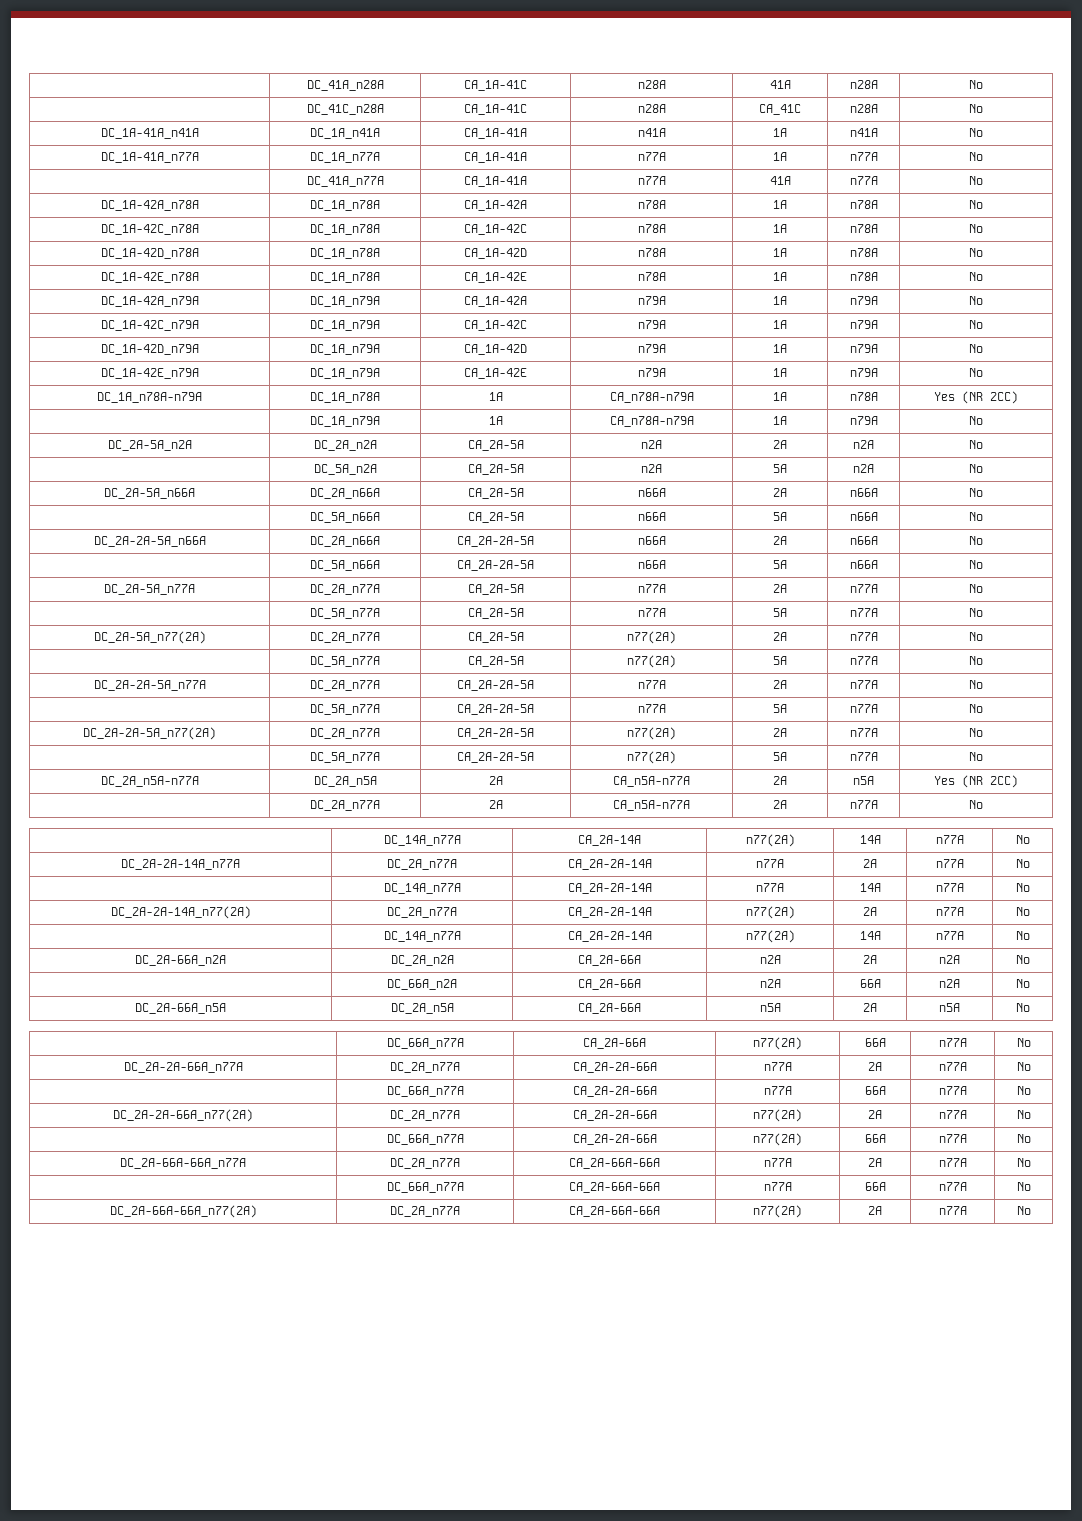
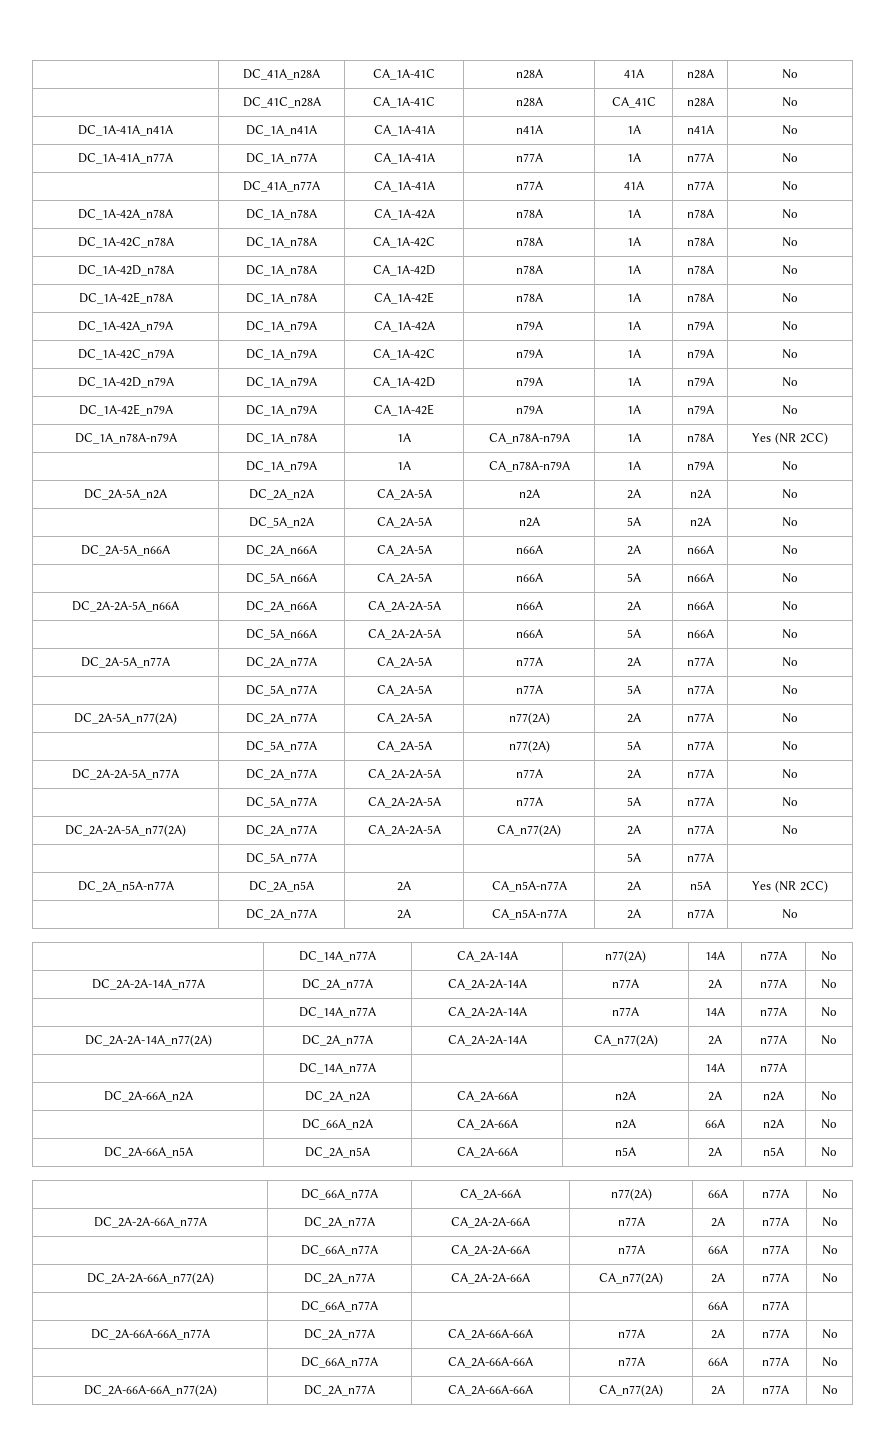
- DC_2A-2A-5A_n77(2A) | DC_2A_n77A | CA_2A-2A-5A | n77(2A) | 2A | n77A | No
- | DC_5A_n77A | CA_2A-2A-5A | n77(2A) | 5A | n77A | No
+ DC_2A-2A-5A_n77(2A) | DC_2A_n77A | CA_2A-2A-5A | CA_n77(2A) | 2A | n77A | No
+ | DC_5A_n77A | | | 5A | n77A |
- DC_2A-2A-14A_n77(2A) | DC_2A_n77A | CA_2A-2A-14A | n77(2A) | 2A | n77A | No
- | DC_14A_n77A | CA_2A-2A-14A | n77(2A) | 14A | n77A | No
+ DC_2A-2A-14A_n77(2A) | DC_2A_n77A | CA_2A-2A-14A | CA_n77(2A) | 2A | n77A | No
+ | DC_14A_n77A | | | 14A | n77A |
- DC_2A-2A-66A_n77(2A) | DC_2A_n77A | CA_2A-2A-66A | n77(2A) | 2A | n77A | No
- | DC_66A_n77A | CA_2A-2A-66A | n77(2A) | 66A | n77A | No
+ DC_2A-2A-66A_n77(2A) | DC_2A_n77A | CA_2A-2A-66A | CA_n77(2A) | 2A | n77A | No
+ | DC_66A_n77A | | | 66A | n77A |
- DC_2A-66A-66A_n77(2A) | DC_2A_n77A | CA_2A-66A-66A | n77(2A) | 2A | n77A | No
+ DC_2A-66A-66A_n77(2A) | DC_2A_n77A | CA_2A-66A-66A | CA_n77(2A) | 2A | n77A | No

